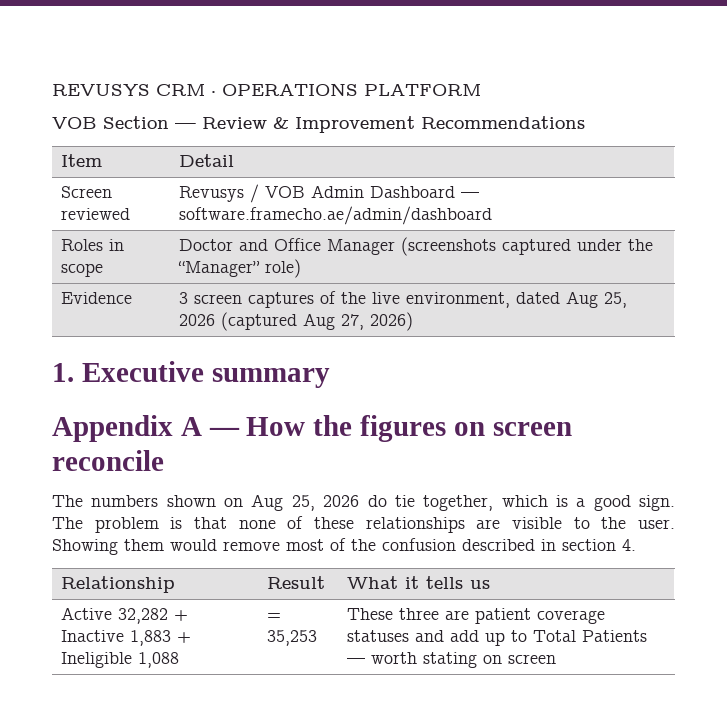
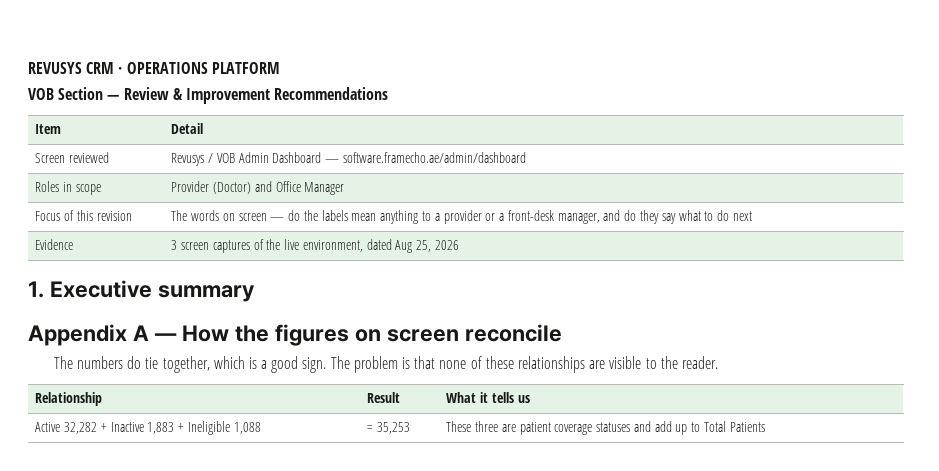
- Roles in scope | Doctor and Office Manager (screenshots captured under the “Manager” role)
+ Roles in scope | Provider (Doctor) and Office Manager
+ Focus of this revision | The words on screen — do the labels mean anything to a provider or a front-desk manager, and do they say what to do next
- Evidence | 3 screen captures of the live environment, dated Aug 25, 2026 (captured Aug 27, 2026)
+ Evidence | 3 screen captures of the live environment, dated Aug 25, 2026
- The numbers shown on Aug 25, 2026 do tie together, which is a good sign.
+ The numbers do tie together, which is a good sign.
- The problem is that none of these relationships are visible to the user. Showing them would remove most of the confusion described in section 4.
+ The problem is that none of these relationships are visible to the reader.
- Active 32,282 + Inactive 1,883 + Ineligible 1,088 | = 35,253 | These three are patient coverage statuses and add up to Total Patients — worth stating on screen
+ Active 32,282 + Inactive 1,883 + Ineligible 1,088 | = 35,253 | These three are patient coverage statuses and add up to Total Patients

